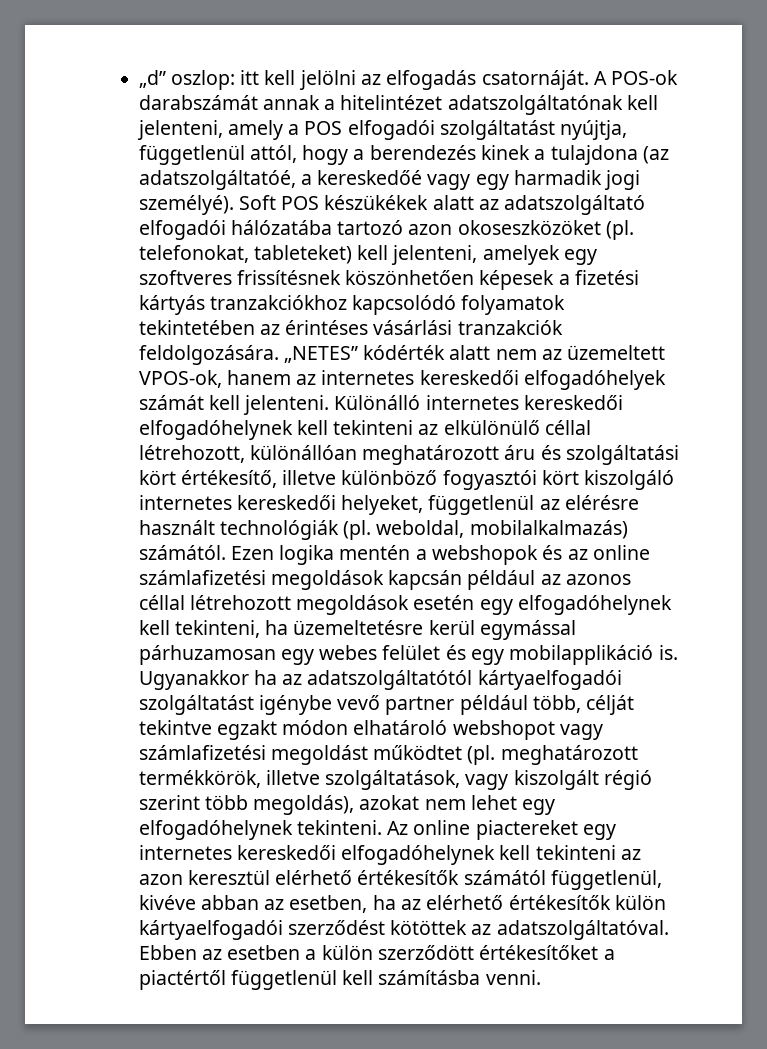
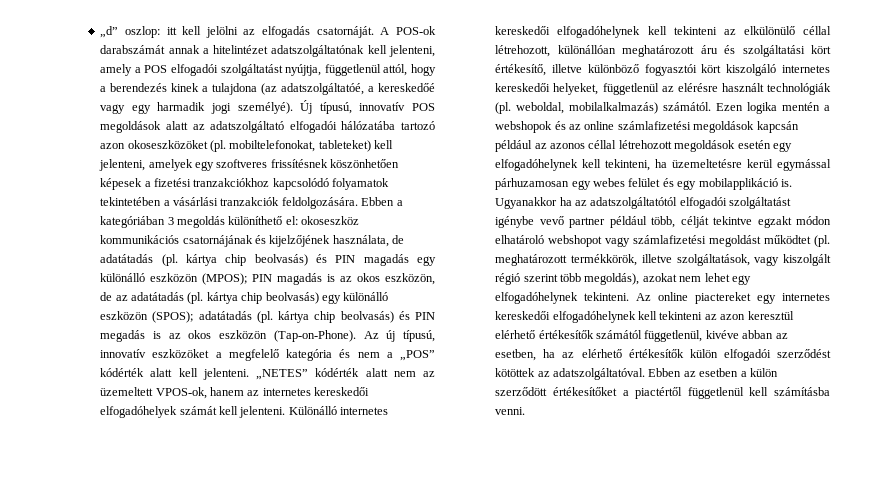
- Soft POS készükékek alatt az adatszolgáltató elfogadói hálózatába tartozó azon okoseszközöket (pl. telefonokat, tableteket) kell jelenteni, amelyek egy szoftveres frissítésnek köszönhetően képesek a fizetési kártyás tranzakciókhoz kapcsolódó folyamatok tekintetében az érintéses vásárlási tranzakciók feldolgozására.
+ Új típusú, innovatív POS megoldások alatt az adatszolgáltató elfogadói hálózatába tartozó azon okoseszközöket (pl. mobiltelefonokat, tableteket) kell jelenteni, amelyek egy szoftveres frissítésnek köszönhetően képesek a fizetési tranzakciókhoz kapcsolódó folyamatok tekintetében a vásárlási tranzakciók feldolgozására.
+ Ebben a kategóriában 3 megoldás különíthető el: okoseszköz kommunikációs csatornájának és kijelzőjének használata, de adatátadás (pl. kártya chip beolvasás) és PIN magadás egy különálló eszközön (MPOS); PIN magadás is az okos eszközön, de az adatátadás (pl. kártya chip beolvasás) egy különálló eszközön (SPOS); adatátadás (pl. kártya chip beolvasás) és PIN megadás is az okos eszközön (Tap-on-Phone). Az új típusú, innovatív eszközöket a megfelelő kategória és nem a „POS” kódérték alatt kell jelenteni.
- Ugyanakkor ha az adatszolgáltatótól kártyaelfogadói szolgáltatást igénybe vevő partner például több, célját tekintve egzakt módon elhatároló webshopot vagy számlafizetési megoldást működtet (pl. meghatározott termékkörök, illetve szolgáltatások, vagy kiszolgált régió szerint több megoldás), azokat nem lehet egy elfogadóhelynek tekinteni.
+ Ugyanakkor ha az adatszolgáltatótól elfogadói szolgáltatást igénybe vevő partner például több, célját tekintve egzakt módon elhatároló webshopot vagy számlafizetési megoldást működtet (pl. meghatározott termékkörök, illetve szolgáltatások, vagy kiszolgált régió szerint több megoldás), azokat nem lehet egy elfogadóhelynek tekinteni.
- Az online piactereket egy internetes kereskedői elfogadóhelynek kell tekinteni az azon keresztül elérhető értékesítők számától függetlenül, kivéve abban az esetben, ha az elérhető értékesítők külön kártyaelfogadói szerződést kötöttek az adatszolgáltatóval.
+ Az online piactereket egy internetes kereskedői elfogadóhelynek kell tekinteni az azon keresztül elérhető értékesítők számától függetlenül, kivéve abban az esetben, ha az elérhető értékesítők külön elfogadói szerződést kötöttek az adatszolgáltatóval.

